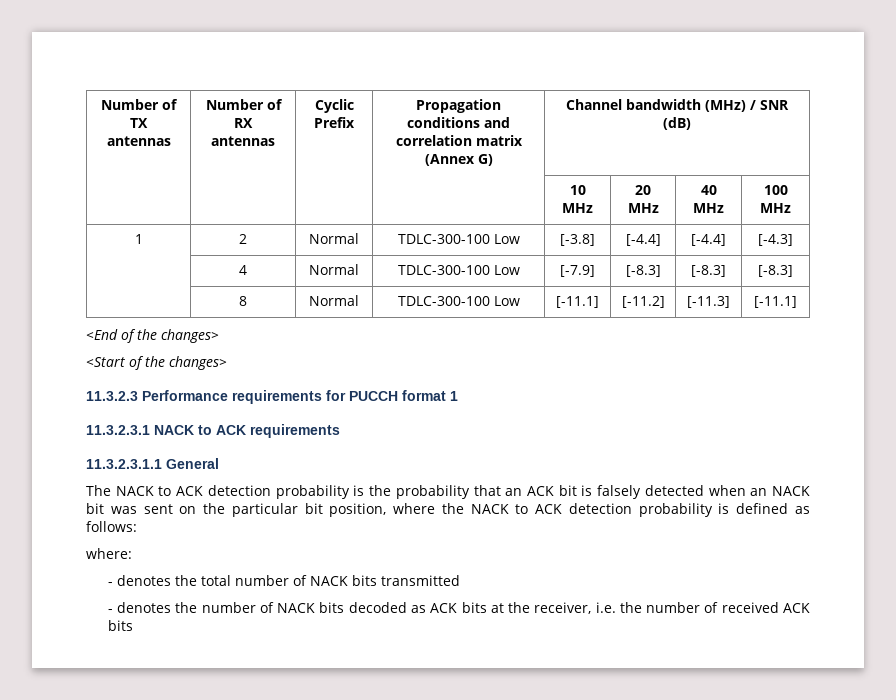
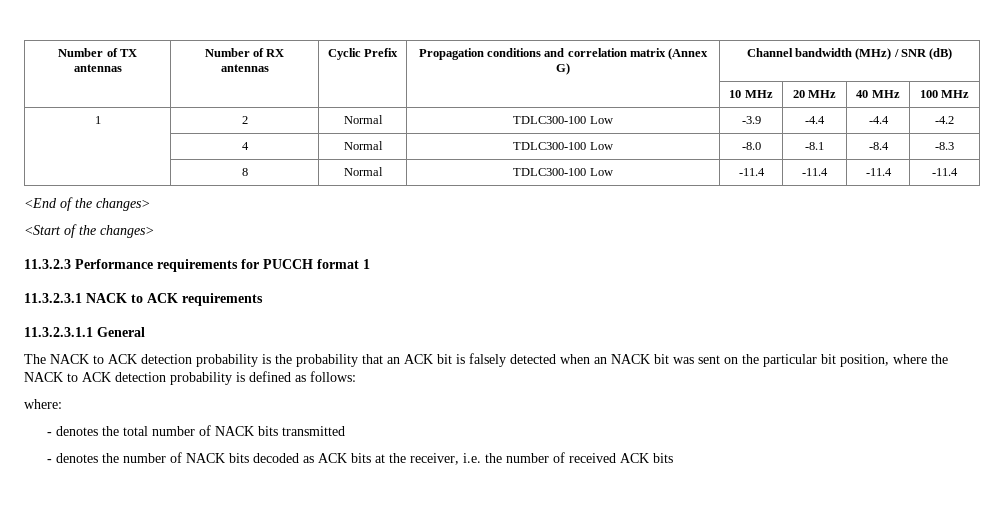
- 1 | 2 | Normal | TDLC-300-100 Low | [-3.8] | [-4.4] | [-4.4] | [-4.3]
+ 1 | 2 | Normal | TDLC300-100 Low | -3.9 | -4.4 | -4.4 | -4.2
- | 4 | Normal | TDLC-300-100 Low | [-7.9] | [-8.3] | [-8.3] | [-8.3]
+ | 4 | Normal | TDLC300-100 Low | -8.0 | -8.1 | -8.4 | -8.3
- | 8 | Normal | TDLC-300-100 Low | [-11.1] | [-11.2] | [-11.3] | [-11.1]
+ | 8 | Normal | TDLC300-100 Low | -11.4 | -11.4 | -11.4 | -11.4

